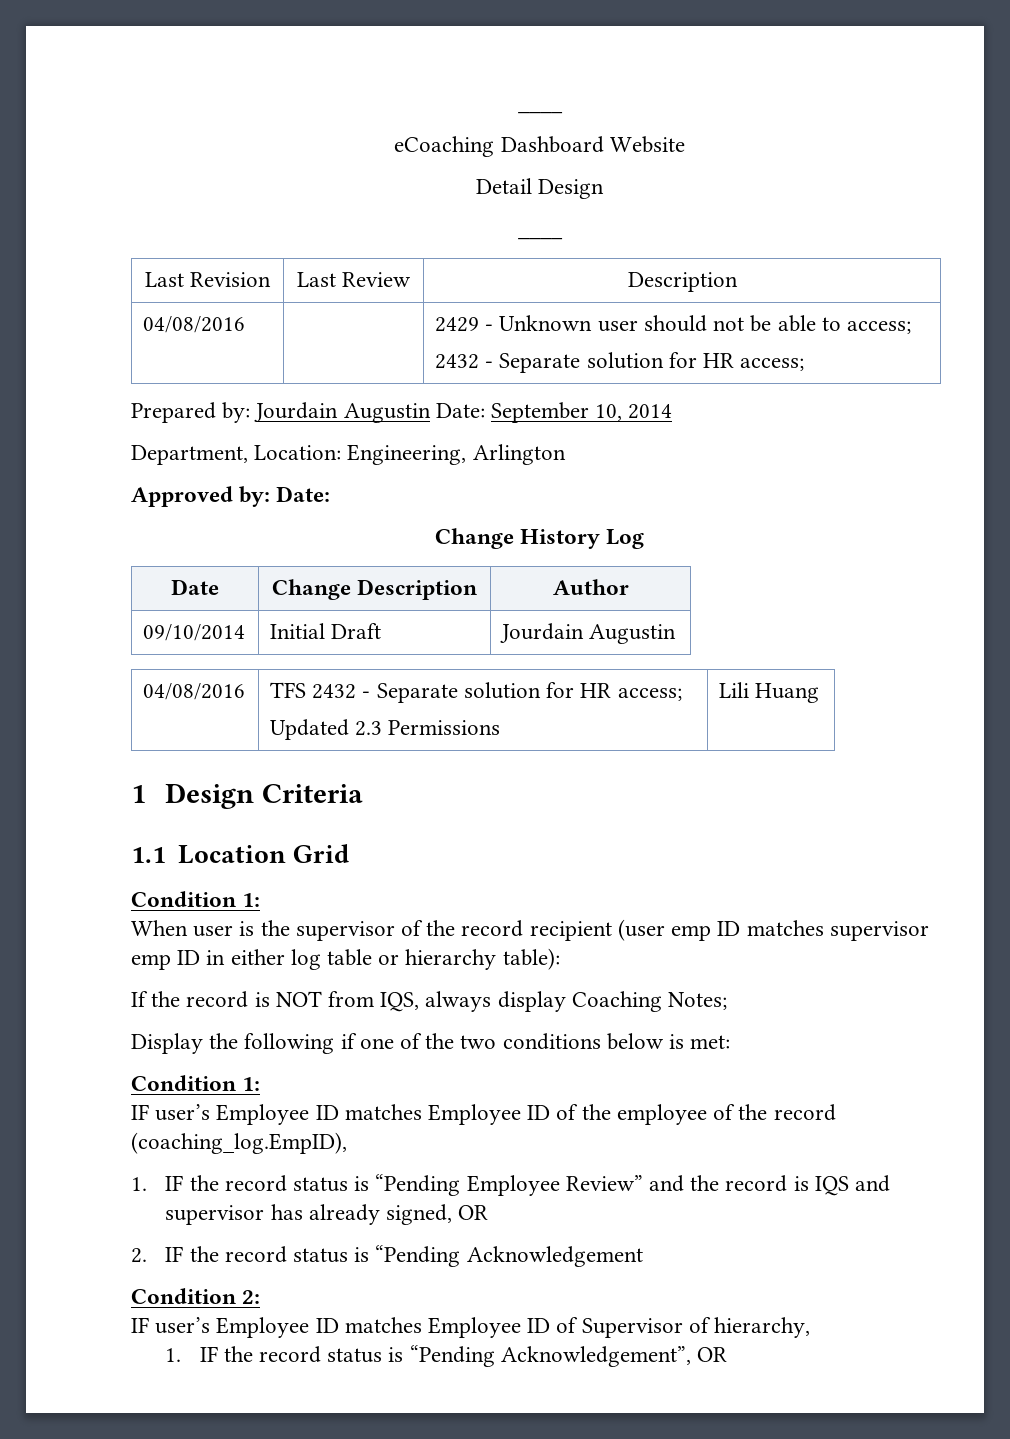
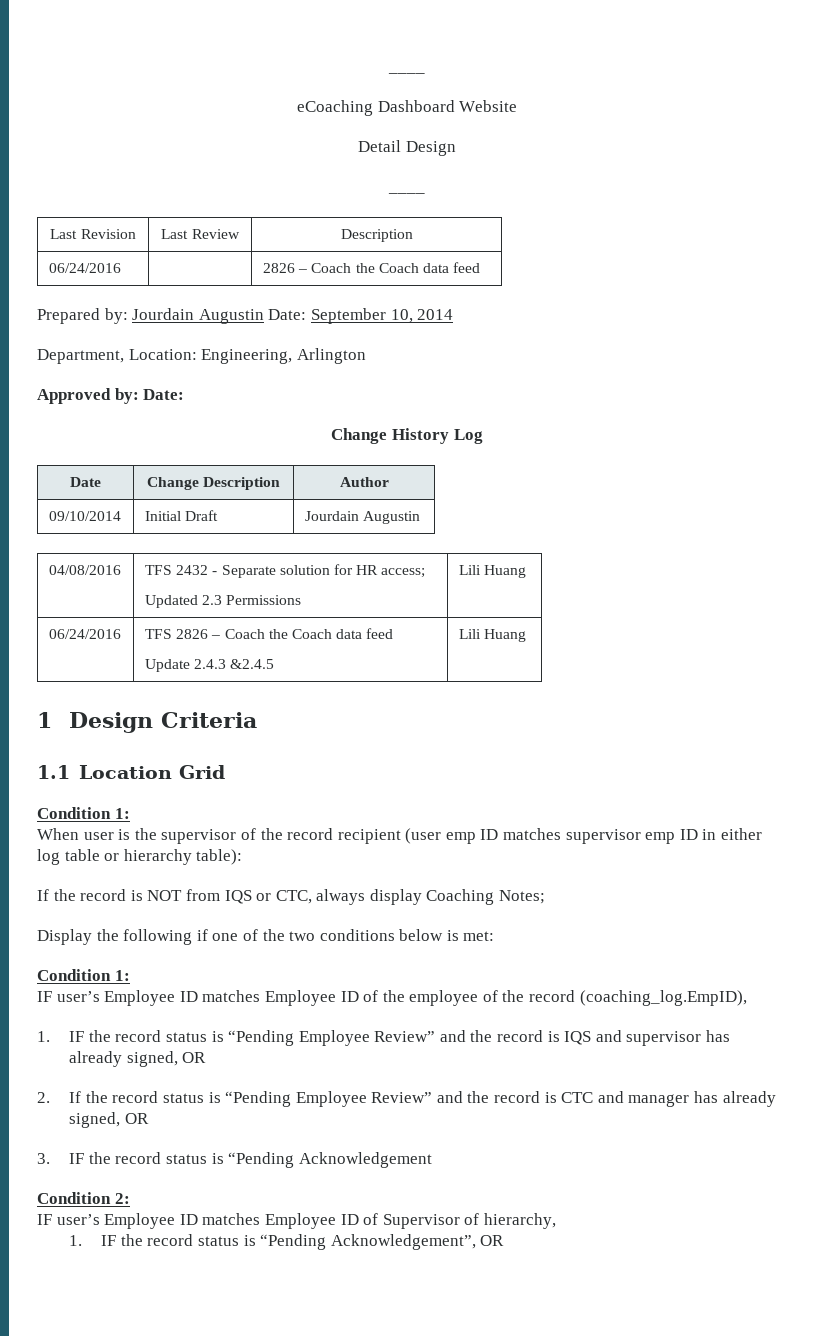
- 04/08/2016 | | 2429 - Unknown user should not be able to access;
- 2432 - Separate solution for HR access;
+ 06/24/2016 | | 2826 – Coach the Coach data feed
+ 06/24/2016 | TFS 2826 – Coach the Coach data feed
+ Update 2.4.3 &2.4.5 | Lili Huang
- If the record is NOT from IQS, always display Coaching Notes;
+ If the record is NOT from IQS or CTC, always display Coaching Notes;
- 2. IF the record status is “Pending Acknowledgement
+ 2. If the record status is “Pending Employee Review” and the record is CTC and manager has already signed, OR
+ 3. IF the record status is “Pending Acknowledgement

